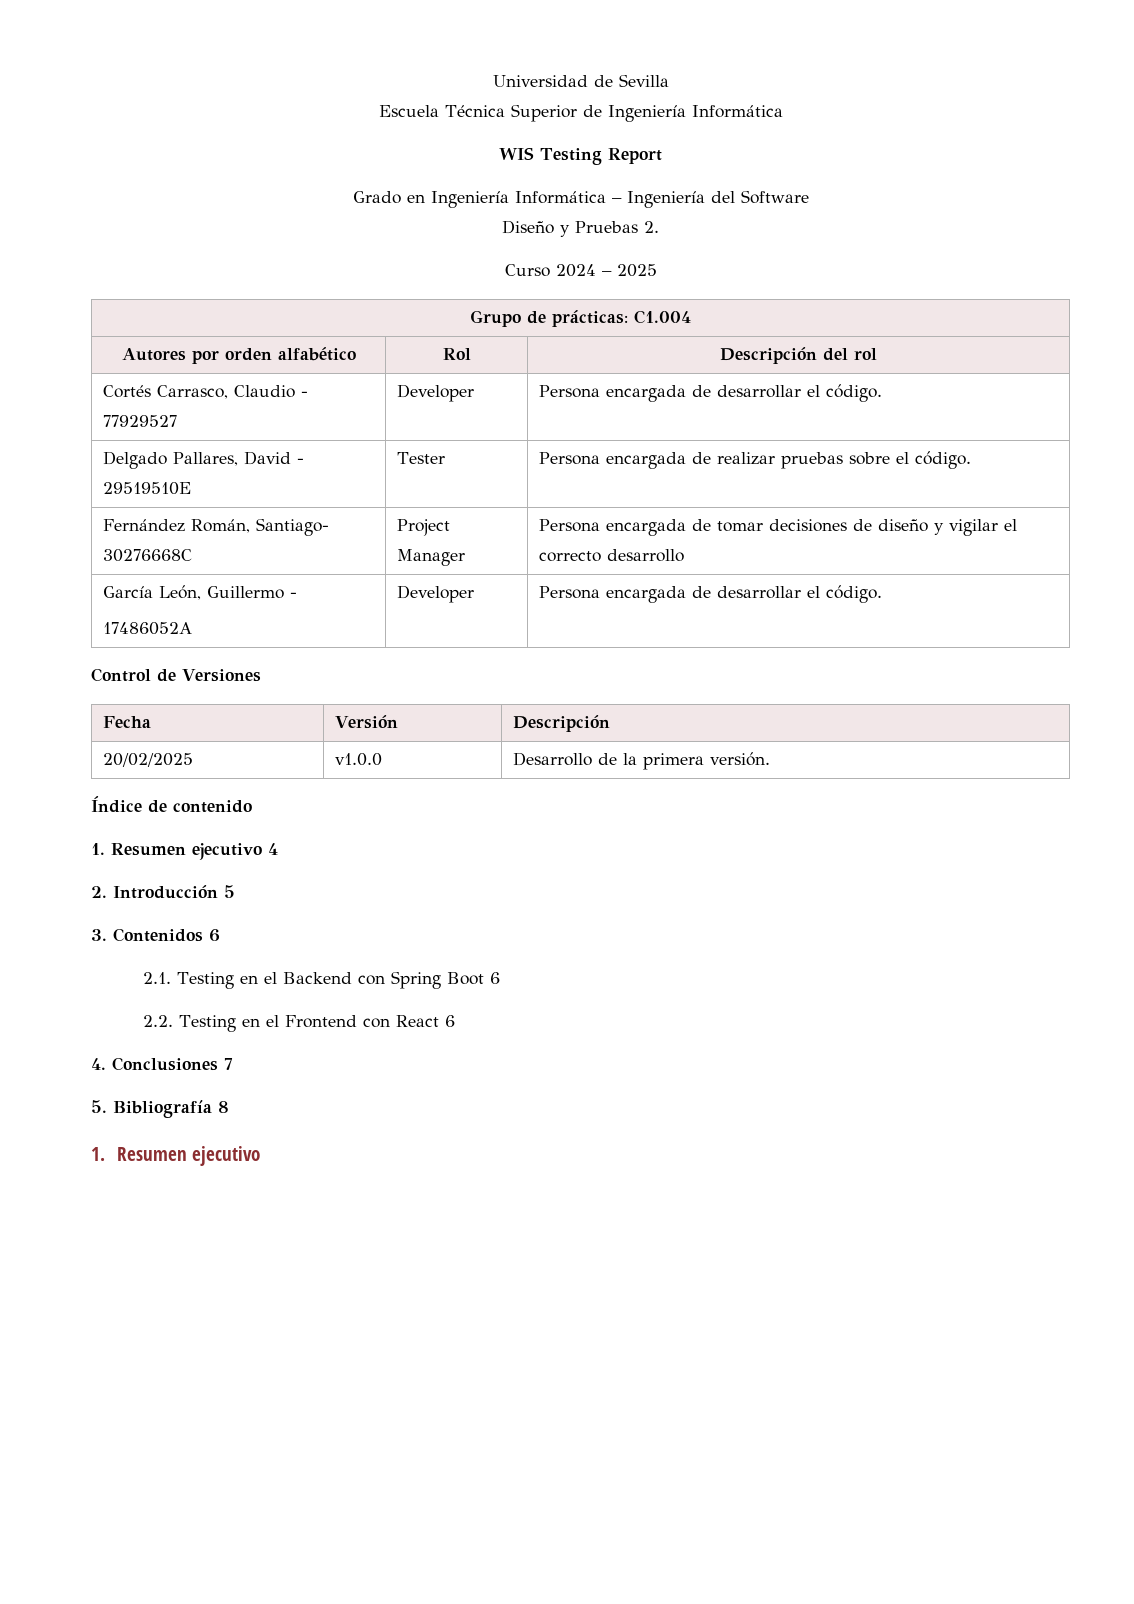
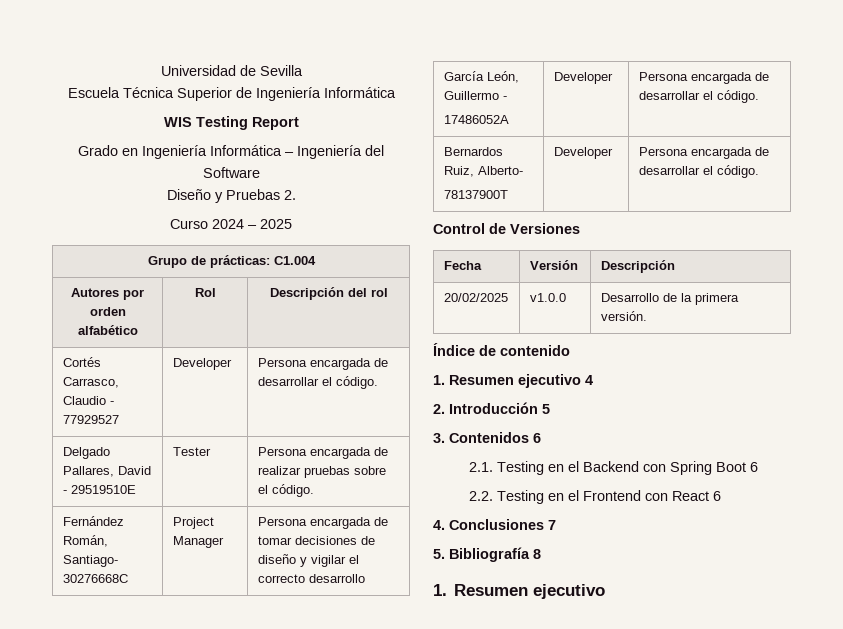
+ Bernardos Ruiz, Alberto-
+ 78137900T | Developer | Persona encargada de desarrollar el código.

